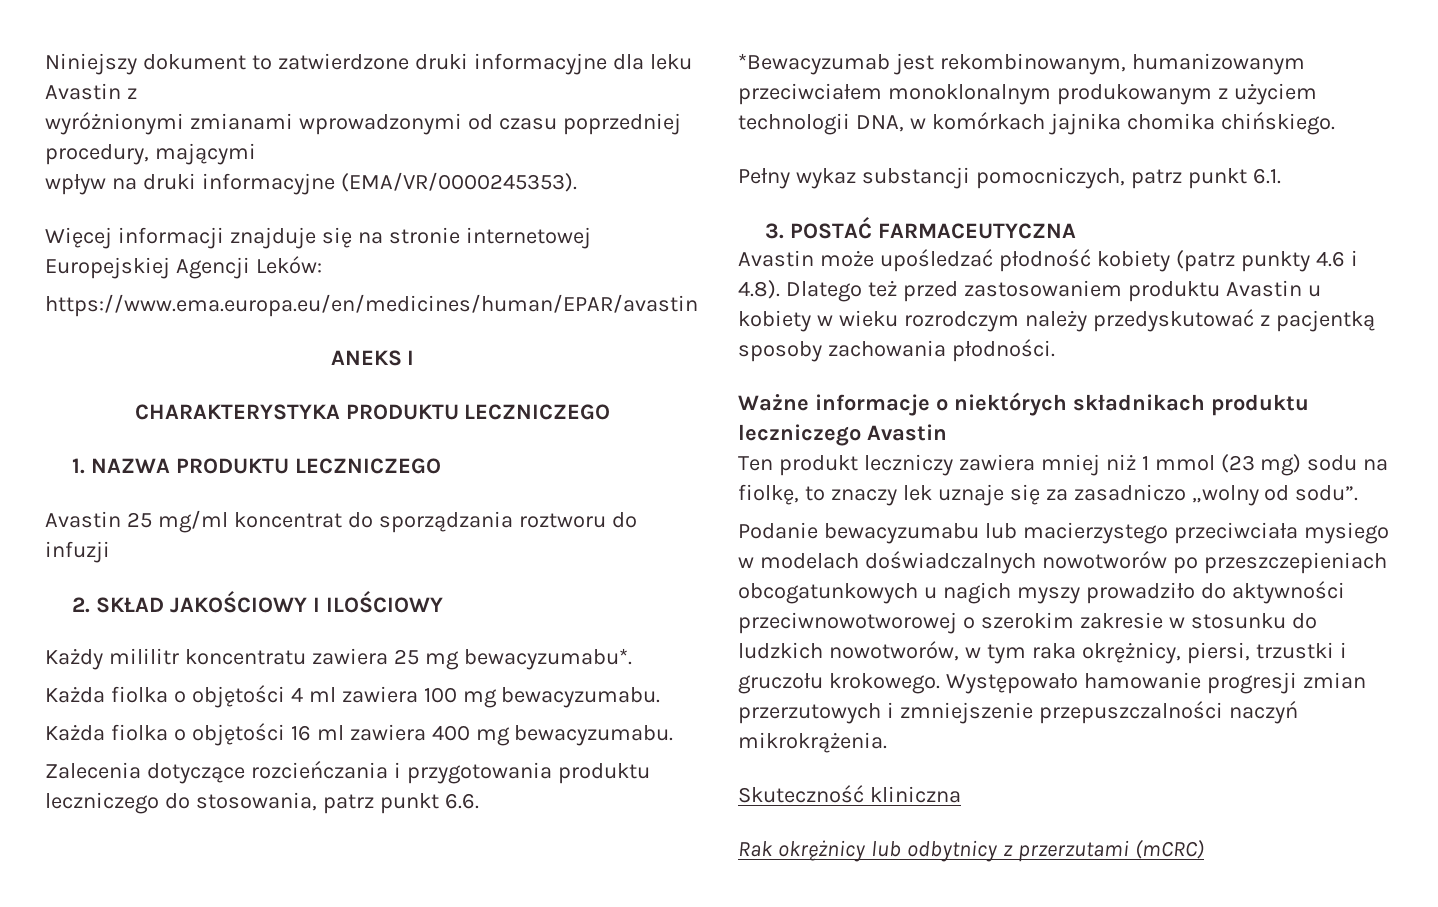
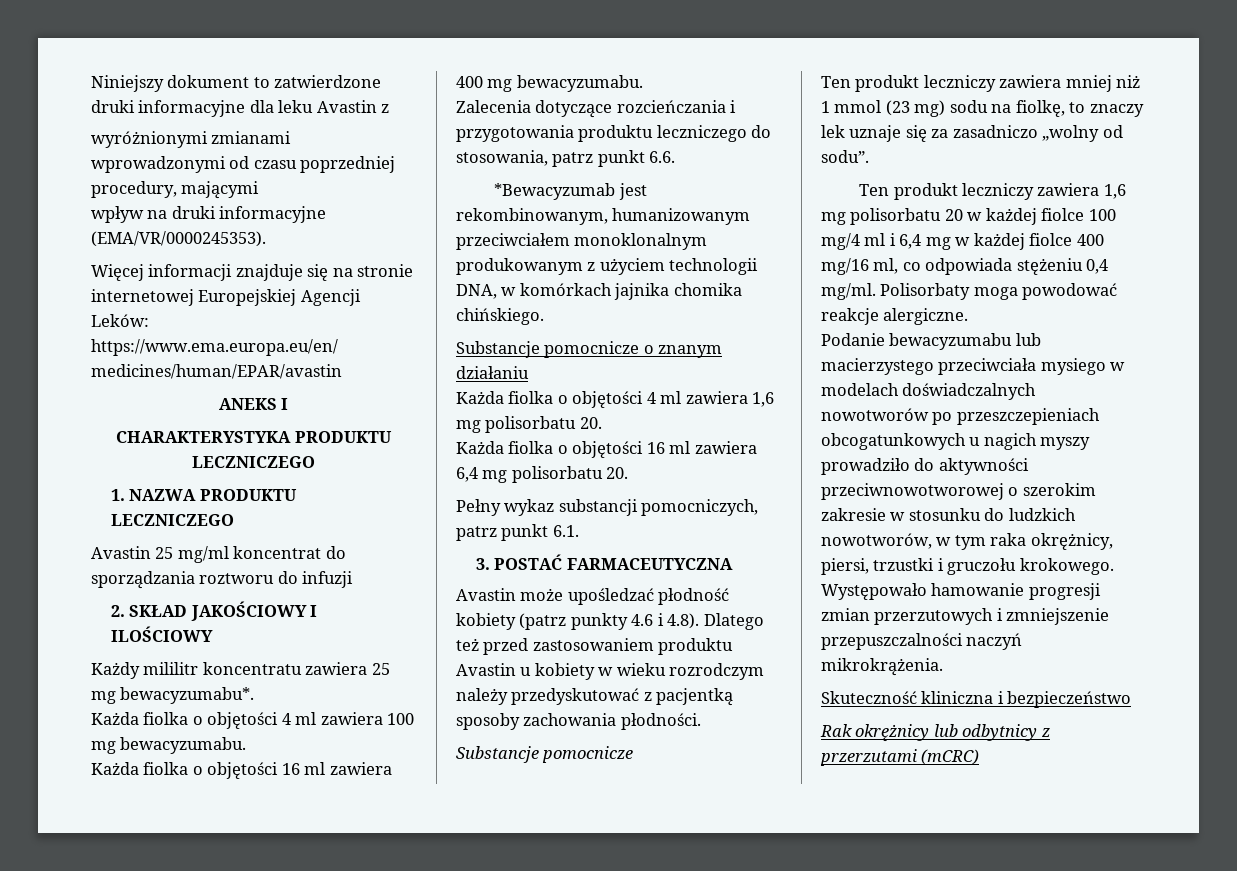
+ Substancje pomocnicze o znanym działaniu
+ Każda fiolka o objętości 4 ml zawiera 1,6 mg polisorbatu 20.
+ Każda fiolka o objętości 16 ml zawiera 6,4 mg polisorbatu 20.
  Avastin może upośledzać płodność kobiety (patrz punkty 4.6 i 4.8). Dlatego też przed zastosowaniem produktu Avastin u kobiety w wieku rozrodczym należy przedyskutować z pacjentką sposoby zachowania płodności.
- Ważne informacje o niektórych składnikach produktu leczniczego Avastin
+ Substancje pomocnicze
+ Ten produkt leczniczy zawiera 1,6 mg polisorbatu 20 w każdej fiolce 100 mg/4 ml i 6,4 mg w każdej fiolce 400 mg/16 ml, co odpowiada stężeniu 0,4 mg/ml. Polisorbaty moga powodować reakcje alergiczne.
- Skuteczność kliniczna
+ Skuteczność kliniczna i bezpieczeństwo

